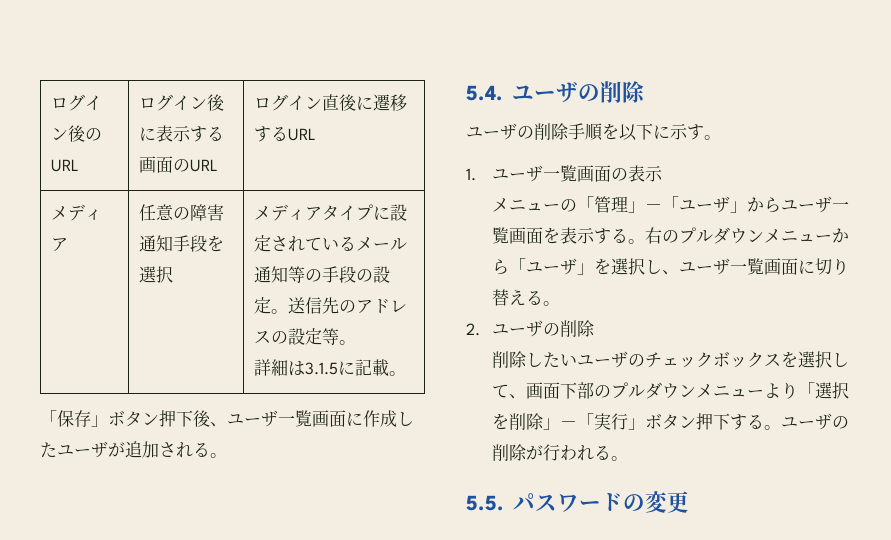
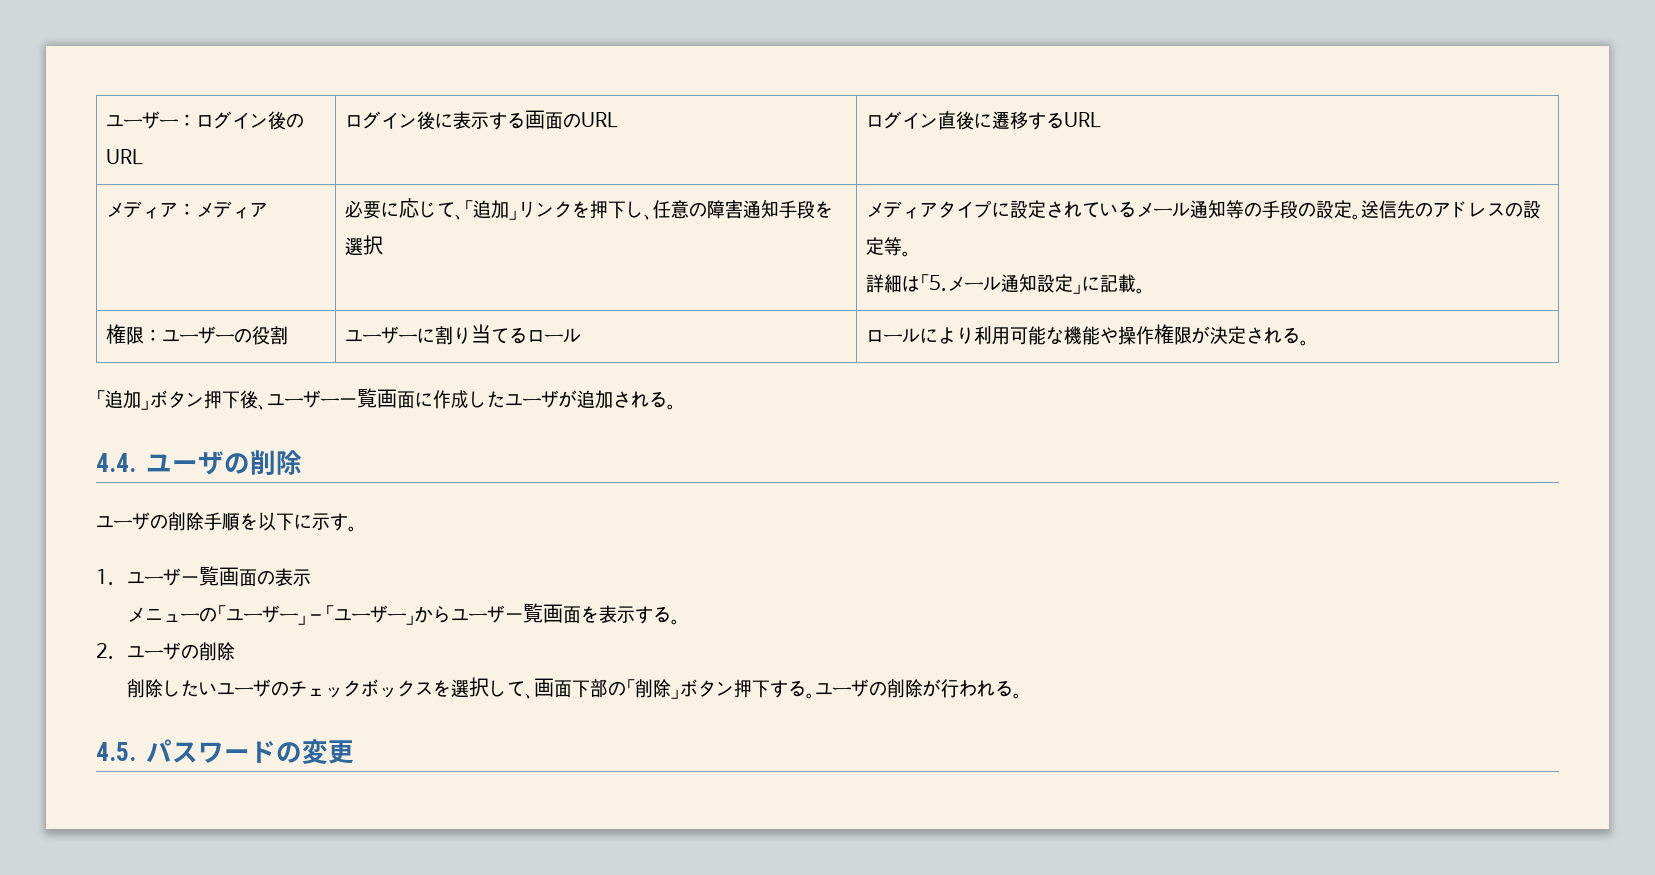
- ログイン後のURL | ログイン後に表示する画面のURL | ログイン直後に遷移するURL
+ ユーザー：ログイン後のURL | ログイン後に表示する画面のURL | ログイン直後に遷移するURL
- メディア | 任意の障害通知手段を選択
+ メディア：メディア | 必要に応じて、「追加」リンクを押下し、任意の障害通知手段を選択
- 詳細は3.1.5に記載。
+ 詳細は「5.メール通知設定」に記載。
+ 権限：ユーザーの役割 | ユーザーに割り当てるロール | ロールにより利用可能な機能や操作権限が決定される。
- 「保存」ボタン押下後、ユーザ一覧画面に作成したユーザが追加される。
+ 「追加」ボタン押下後、ユーザー一覧画面に作成したユーザが追加される。
- 5.4.ユーザの削除
+ 4.4.ユーザの削除
- メニューの「管理」－「ユーザ」からユーザ一覧画面を表示する。右のプルダウンメニューから「ユーザ」を選択し、ユーザ一覧画面に切り替える。
+ メニューの「ユーザー」－「ユーザー」からユーザ一覧画面を表示する。
- 削除したいユーザのチェックボックスを選択して、画面下部のプルダウンメニューより「選択を削除」－「実行」ボタン押下する。
+ 削除したいユーザのチェックボックスを選択して、画面下部の「削除」ボタン押下する。
- 5.5.パスワードの変更
+ 4.5.パスワードの変更

